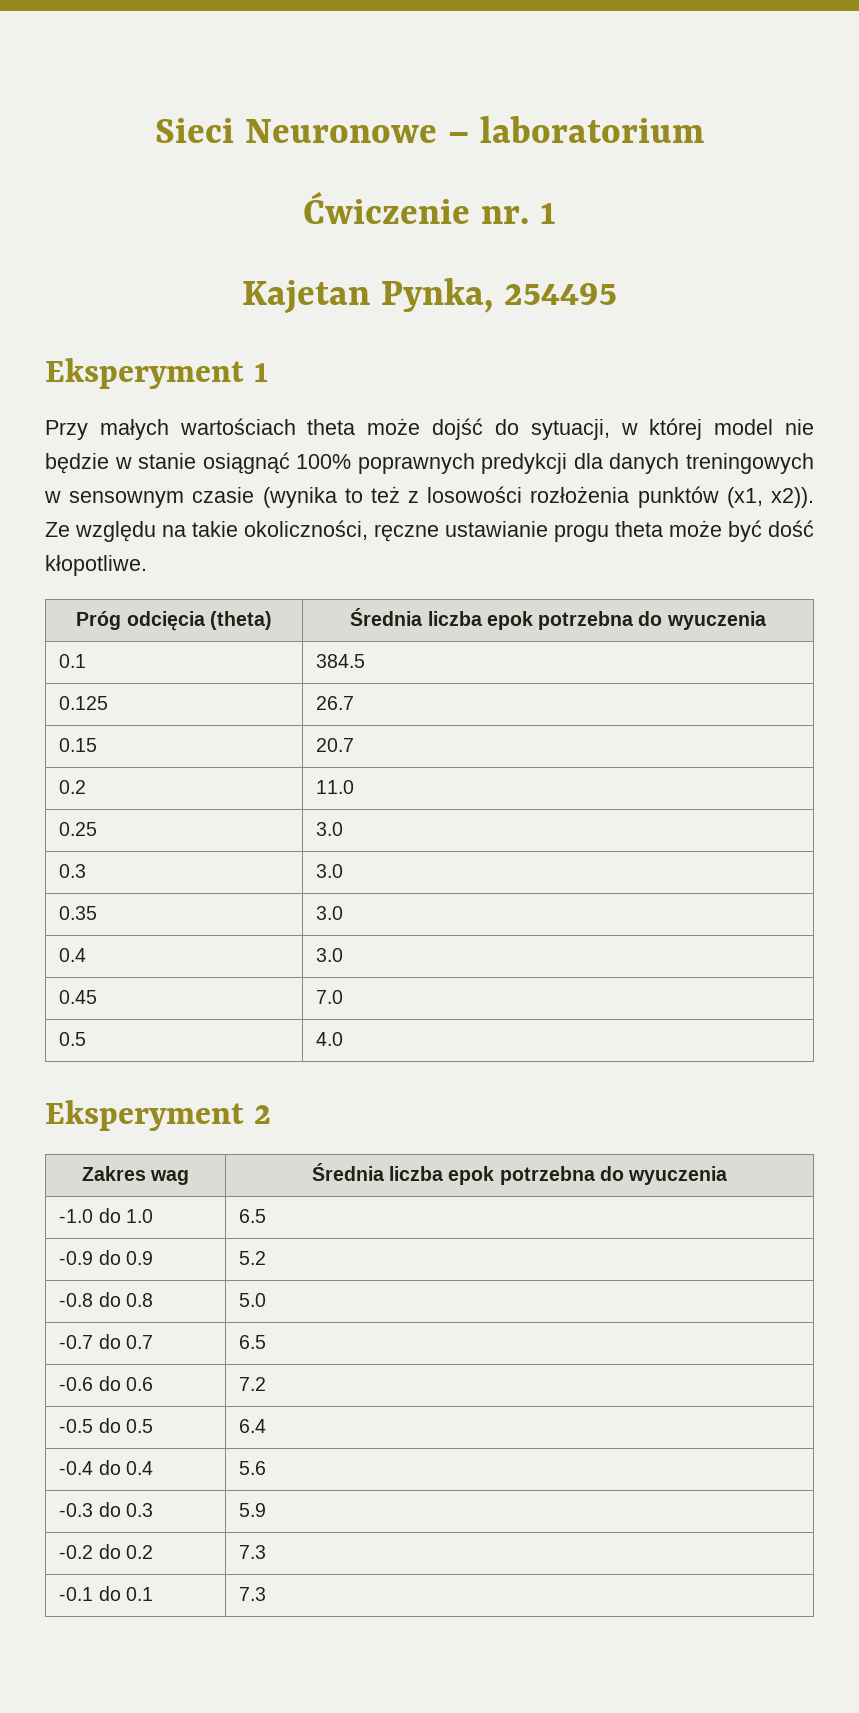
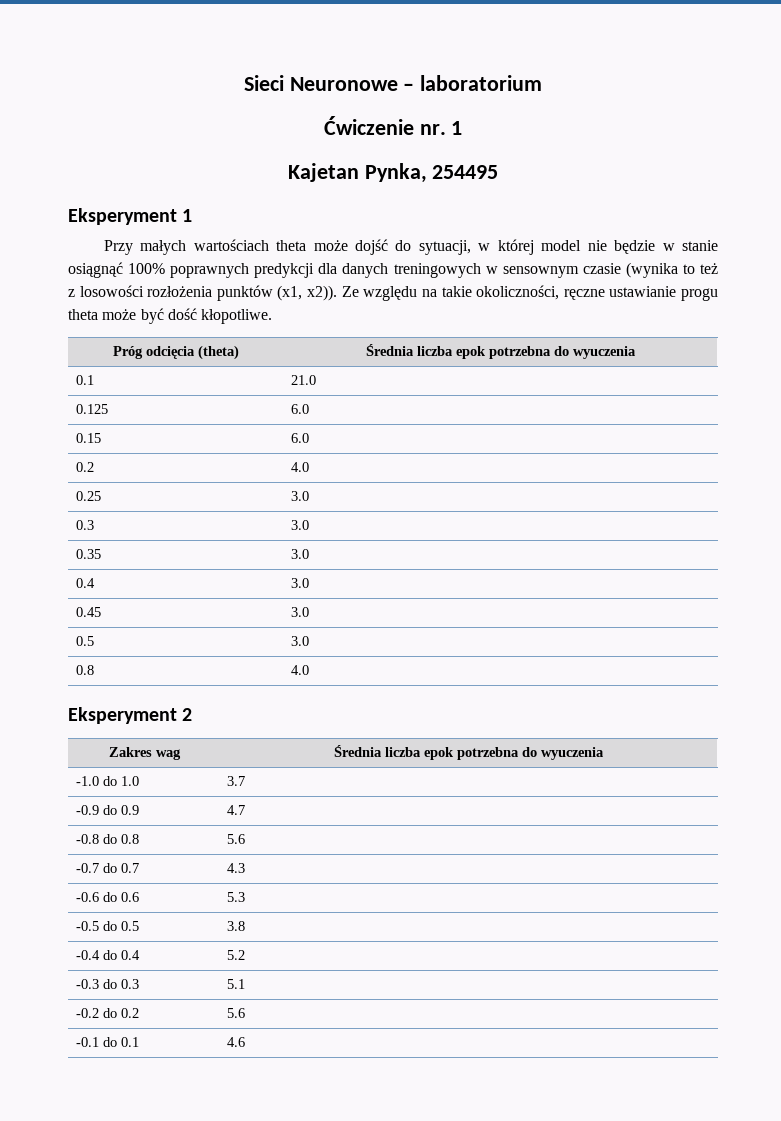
- 0.1 | 384.5
+ 0.1 | 21.0
- 0.125 | 26.7
+ 0.125 | 6.0
- 0.15 | 20.7
- 0.2 | 11.0
+ 0.15 | 6.0
+ 0.2 | 4.0
- 0.45 | 7.0
- 0.5 | 4.0
+ 0.45 | 3.0
+ 0.5 | 3.0
+ 0.8 | 4.0
- -1.0 do 1.0 | 6.5
+ -1.0 do 1.0 | 3.7
- -0.9 do 0.9 | 5.2
+ -0.9 do 0.9 | 4.7
- -0.8 do 0.8 | 5.0
+ -0.8 do 0.8 | 5.6
- -0.7 do 0.7 | 6.5
+ -0.7 do 0.7 | 4.3
- -0.6 do 0.6 | 7.2
+ -0.6 do 0.6 | 5.3
- -0.5 do 0.5 | 6.4
+ -0.5 do 0.5 | 3.8
- -0.4 do 0.4 | 5.6
+ -0.4 do 0.4 | 5.2
- -0.3 do 0.3 | 5.9
+ -0.3 do 0.3 | 5.1
- -0.2 do 0.2 | 7.3
+ -0.2 do 0.2 | 5.6
- -0.1 do 0.1 | 7.3
+ -0.1 do 0.1 | 4.6

